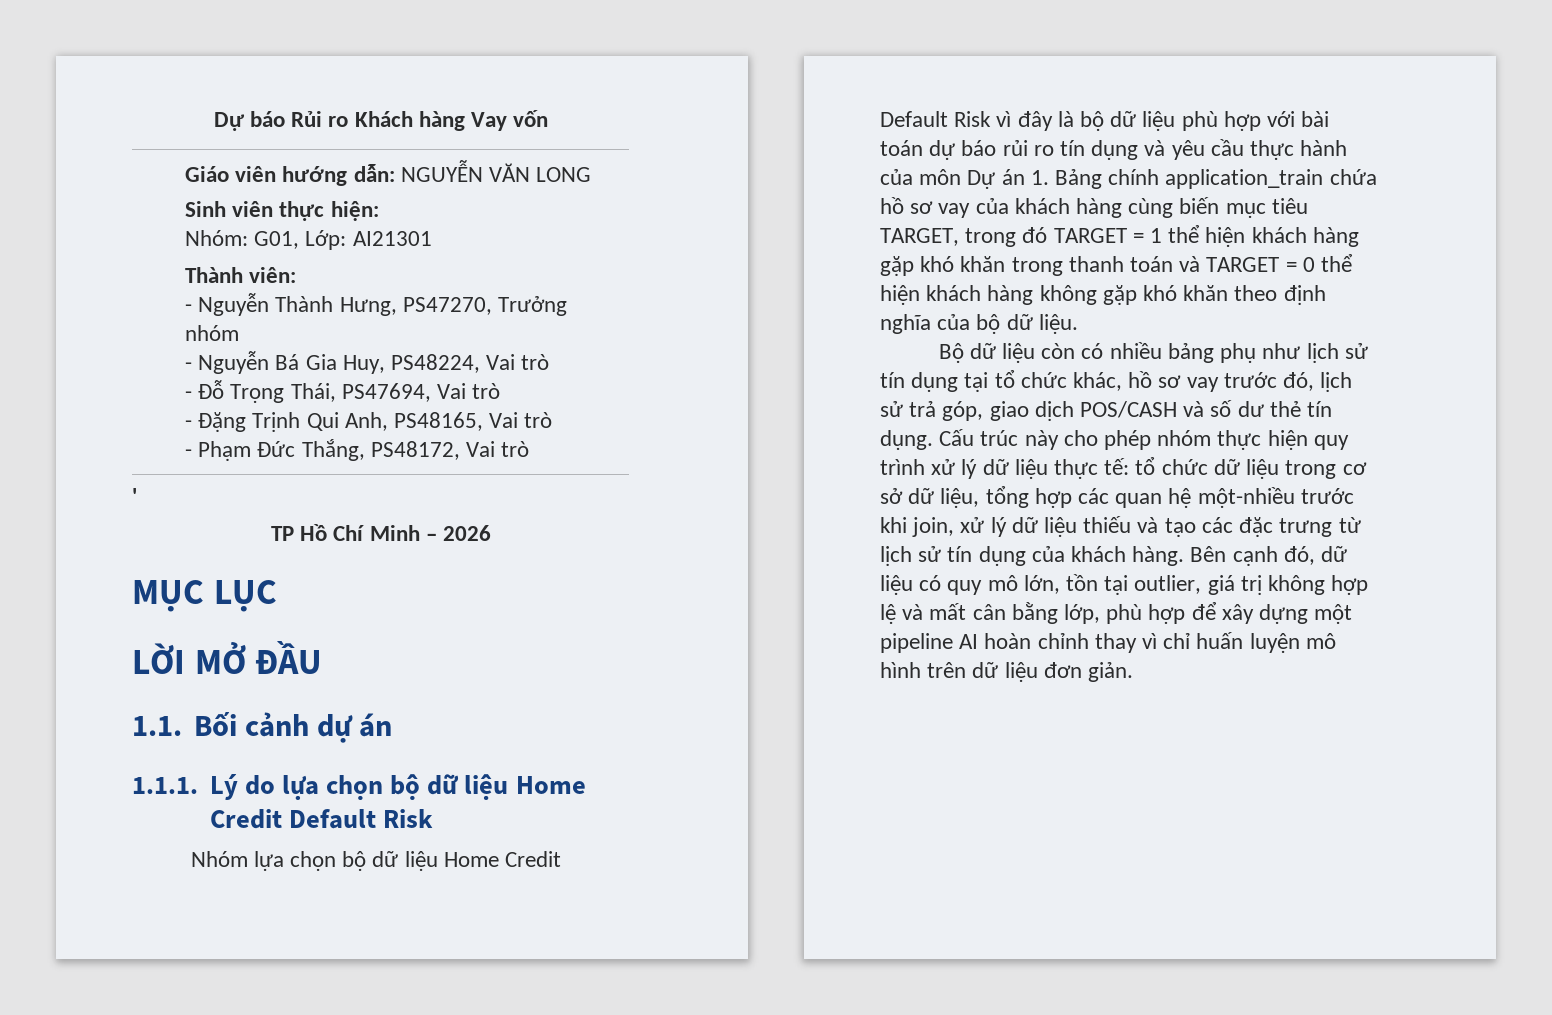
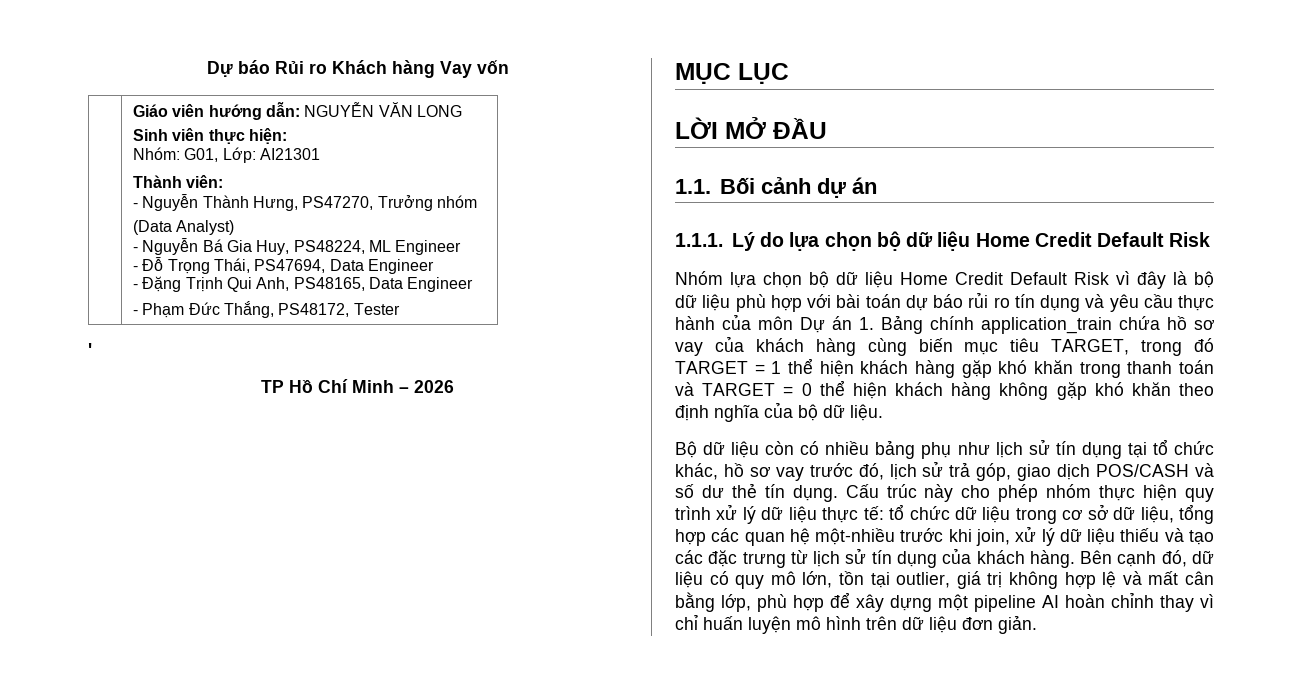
+ (Data Analyst)
- - Nguyễn Bá Gia Huy, PS48224, Vai trò
+ - Nguyễn Bá Gia Huy, PS48224, ML Engineer
- - Đỗ Trọng Thái, PS47694, Vai trò
+ - Đỗ Trọng Thái, PS47694, Data Engineer
- - Đặng Trịnh Qui Anh, PS48165, Vai trò
+ - Đặng Trịnh Qui Anh, PS48165, Data Engineer
- - Phạm Đức Thắng, PS48172, Vai trò
+ - Phạm Đức Thắng, PS48172, Tester

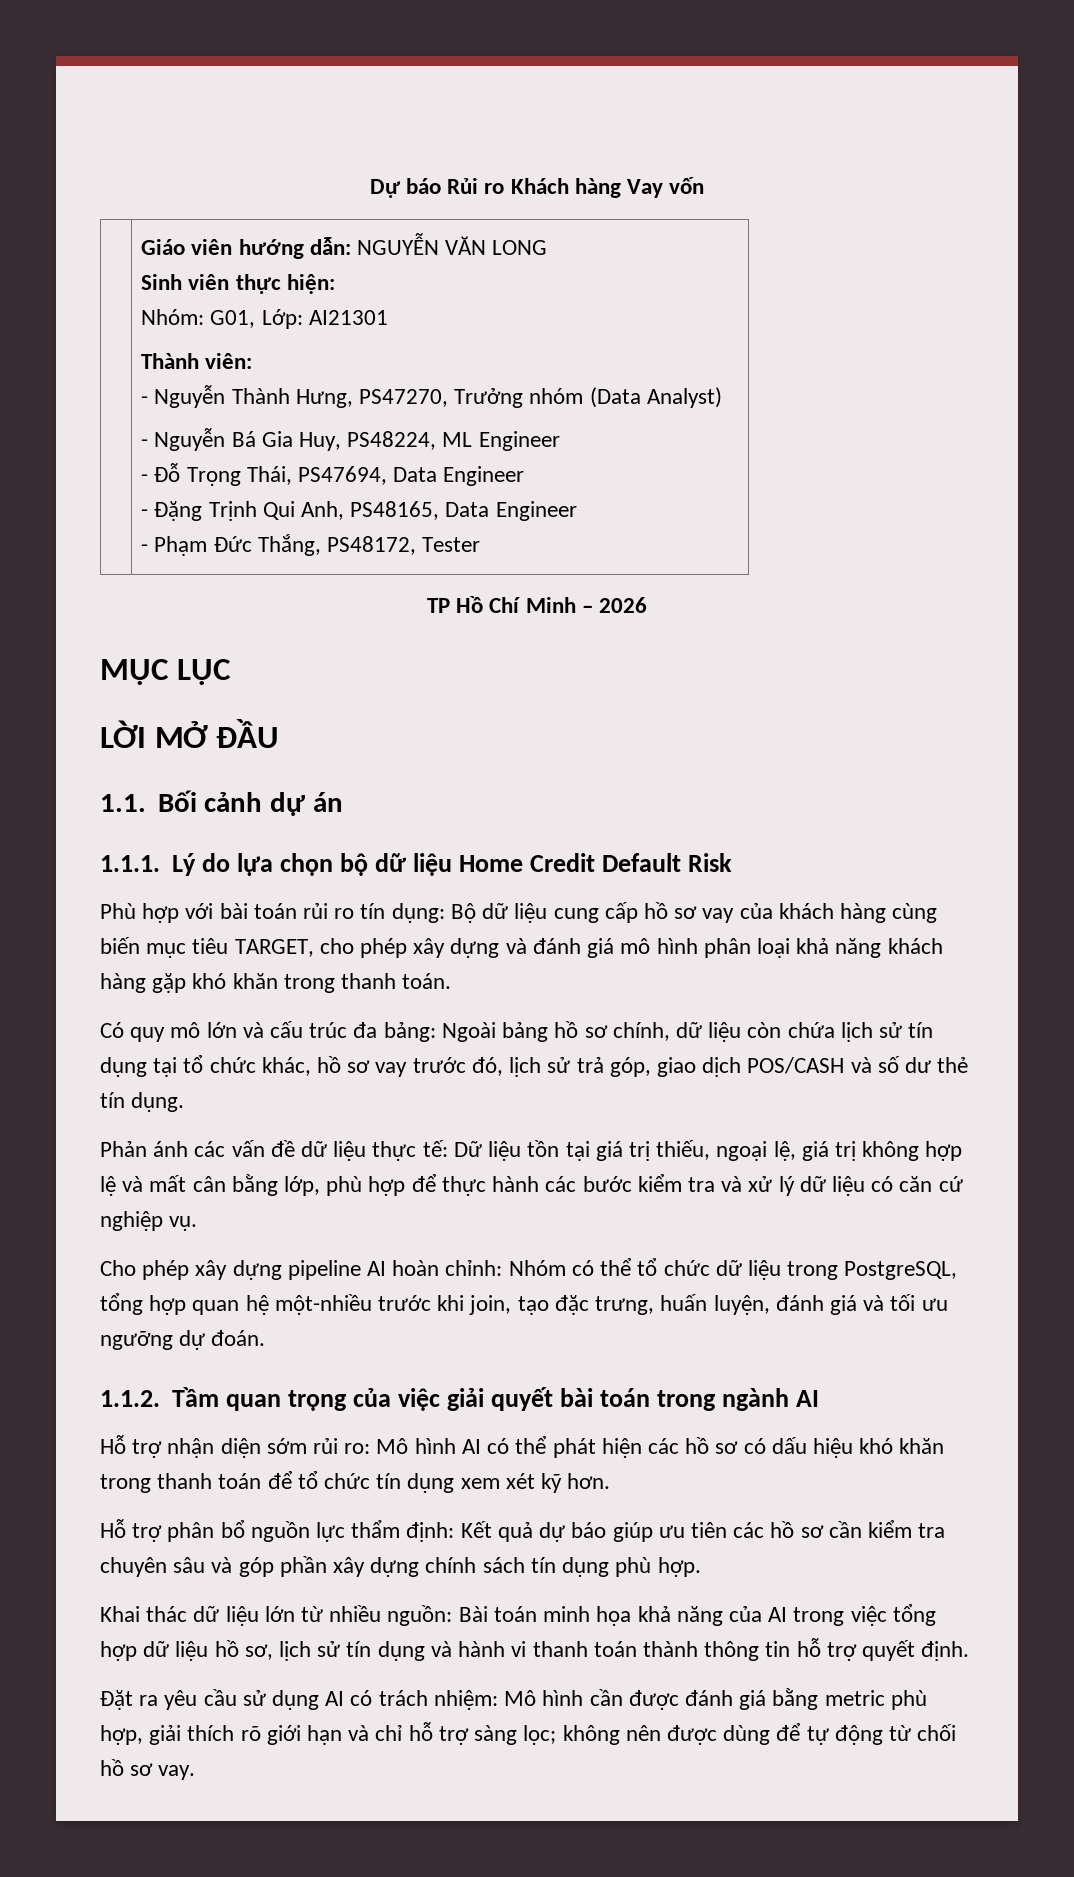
- - Nguyễn Thành Hưng, PS47270, Trưởng nhóm
- (Data Analyst)
+ - Nguyễn Thành Hưng, PS47270, Trưởng nhóm (Data Analyst)
- '
- Nhóm lựa chọn bộ dữ liệu Home Credit Default Risk vì đây là bộ dữ liệu phù hợp với bài toán dự báo rủi ro tín dụng và yêu cầu thực hành của môn Dự án 1. Bảng chính application_train chứa hồ sơ vay của khách hàng cùng biến mục tiêu TARGET, trong đó TARGET = 1 thể hiện khách hàng gặp khó khăn trong thanh toán và TARGET = 0 thể hiện khách hàng không gặp khó khăn theo định nghĩa của bộ dữ liệu.
- Bộ dữ liệu còn có nhiều bảng phụ như lịch sử tín dụng tại tổ chức khác, hồ sơ vay trước đó, lịch sử trả góp, giao dịch POS/CASH và số dư thẻ tín dụng. Cấu trúc này cho phép nhóm thực hiện quy trình xử lý dữ liệu thực tế: tổ chức dữ liệu trong cơ sở dữ liệu, tổng hợp các quan hệ một-nhiều trước khi join, xử lý dữ liệu thiếu và tạo các đặc trưng từ lịch sử tín dụng của khách hàng. Bên cạnh đó, dữ liệu có quy mô lớn, tồn tại outlier, giá trị không hợp lệ và mất cân bằng lớp, phù hợp để xây dựng một pipeline AI hoàn chỉnh thay vì chỉ huấn luyện mô hình trên dữ liệu đơn giản.
+ Phù hợp với bài toán rủi ro tín dụng: Bộ dữ liệu cung cấp hồ sơ vay của khách hàng cùng biến mục tiêu TARGET, cho phép xây dựng và đánh giá mô hình phân loại khả năng khách hàng gặp khó khăn trong thanh toán.
+ Có quy mô lớn và cấu trúc đa bảng: Ngoài bảng hồ sơ chính, dữ liệu còn chứa lịch sử tín dụng tại tổ chức khác, hồ sơ vay trước đó, lịch sử trả góp, giao dịch POS/CASH và số dư thẻ tín dụng.
+ Phản ánh các vấn đề dữ liệu thực tế: Dữ liệu tồn tại giá trị thiếu, ngoại lệ, giá trị không hợp lệ và mất cân bằng lớp, phù hợp để thực hành các bước kiểm tra và xử lý dữ liệu có căn cứ nghiệp vụ.
+ Cho phép xây dựng pipeline AI hoàn chỉnh: Nhóm có thể tổ chức dữ liệu trong PostgreSQL, tổng hợp quan hệ một-nhiều trước khi join, tạo đặc trưng, huấn luyện, đánh giá và tối ưu ngưỡng dự đoán.
+ 1.1.2. Tầm quan trọng của việc giải quyết bài toán trong ngành AI
+ Hỗ trợ nhận diện sớm rủi ro: Mô hình AI có thể phát hiện các hồ sơ có dấu hiệu khó khăn trong thanh toán để tổ chức tín dụng xem xét kỹ hơn.
+ Hỗ trợ phân bổ nguồn lực thẩm định: Kết quả dự báo giúp ưu tiên các hồ sơ cần kiểm tra chuyên sâu và góp phần xây dựng chính sách tín dụng phù hợp.
+ Khai thác dữ liệu lớn từ nhiều nguồn: Bài toán minh họa khả năng của AI trong việc tổng hợp dữ liệu hồ sơ, lịch sử tín dụng và hành vi thanh toán thành thông tin hỗ trợ quyết định.
+ Đặt ra yêu cầu sử dụng AI có trách nhiệm: Mô hình cần được đánh giá bằng metric phù hợp, giải thích rõ giới hạn và chỉ hỗ trợ sàng lọc; không nên được dùng để tự động từ chối hồ sơ vay.

